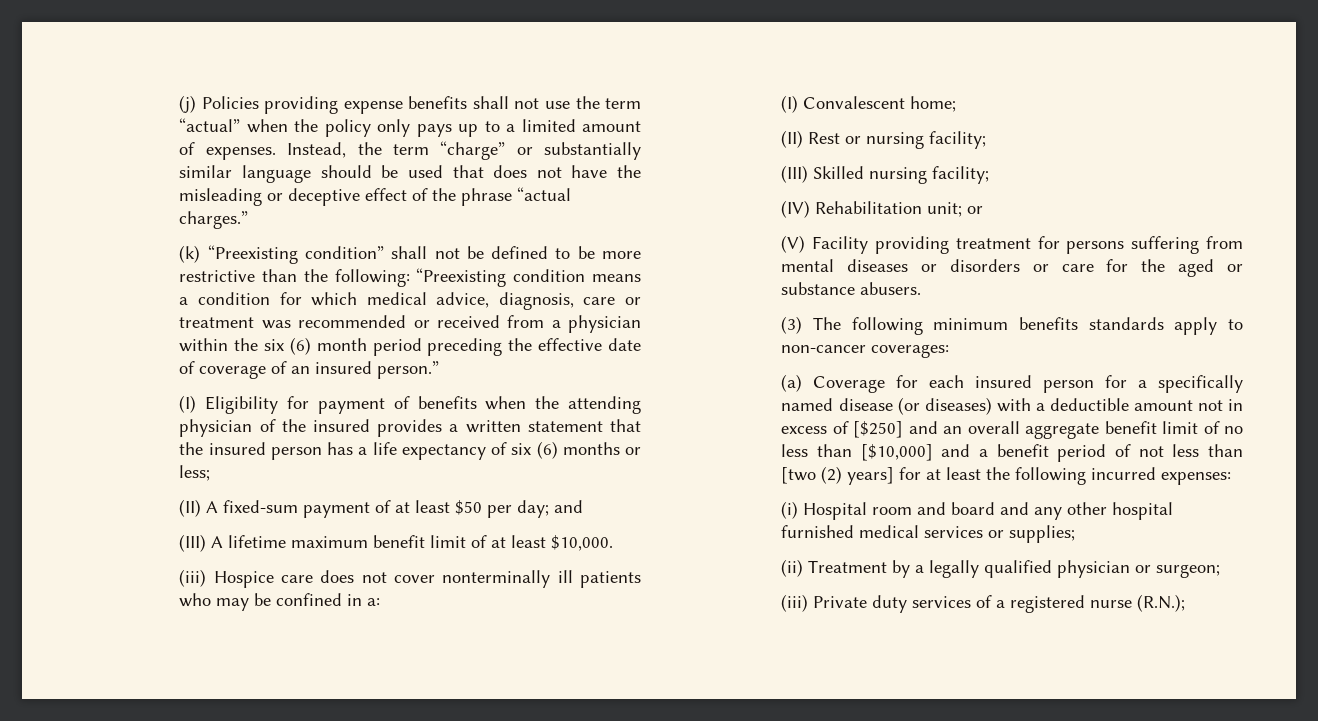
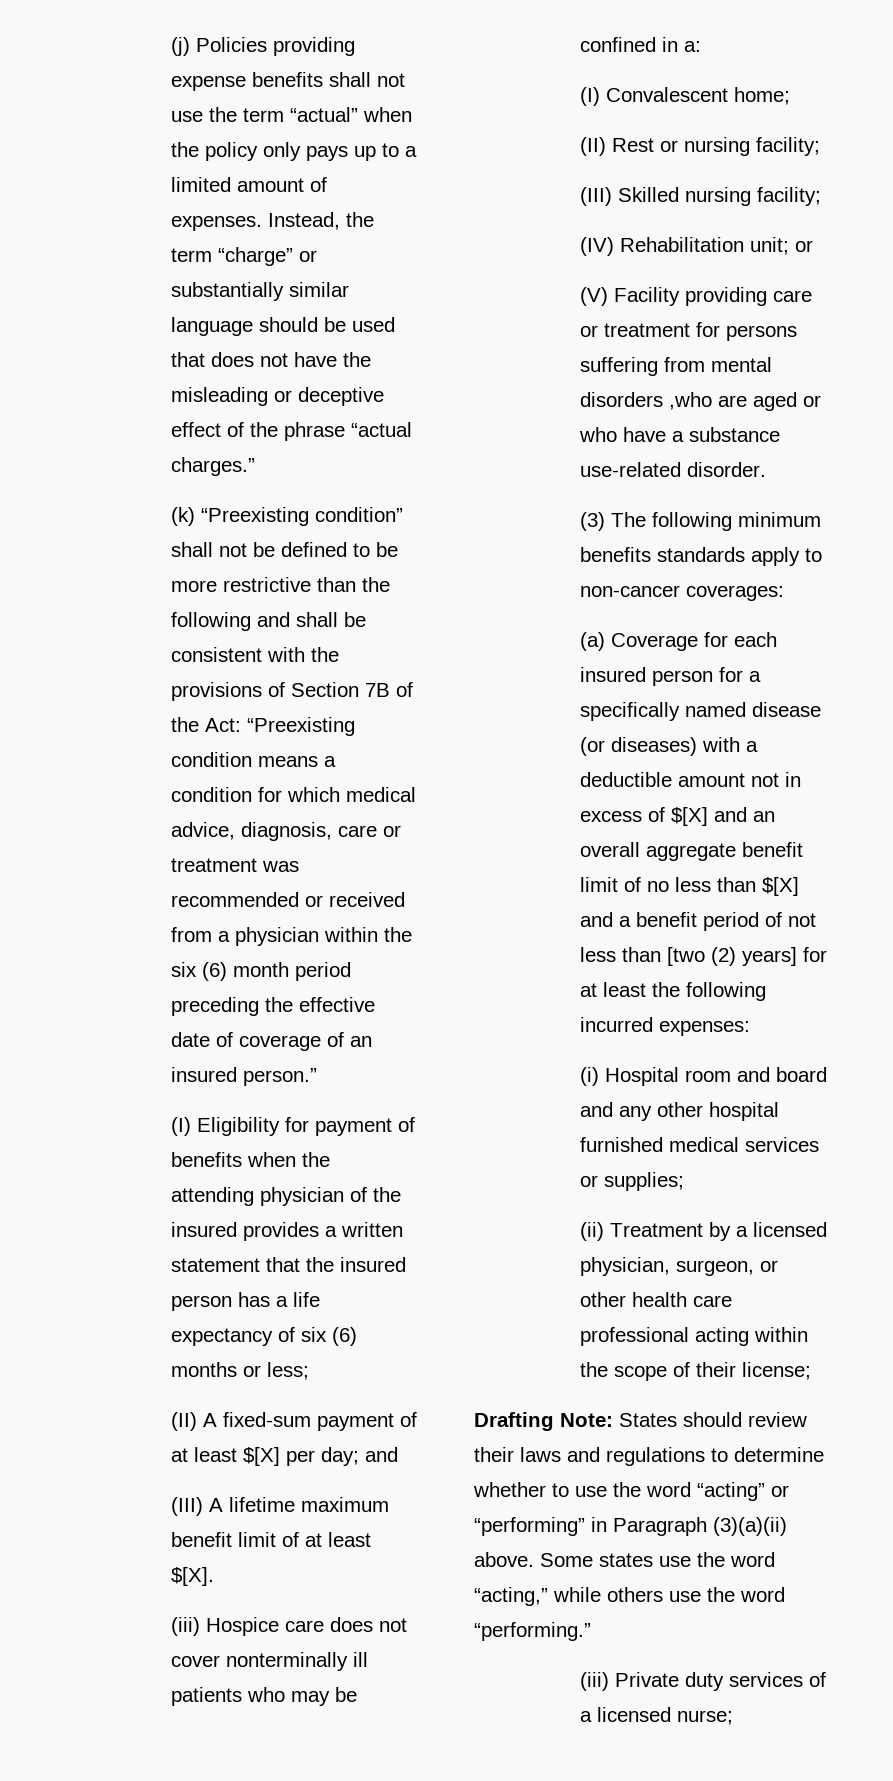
- (k) “Preexisting condition” shall not be defined to be more restrictive than the following: “Preexisting condition means a condition for which medical advice, diagnosis, care or treatment was recommended or received from a physician within the six (6) month period preceding the effective date of coverage of an insured person.”
+ (k) “Preexisting condition” shall not be defined to be more restrictive than the following and shall be consistent with the provisions of Section 7B of the Act: “Preexisting condition means a condition for which medical advice, diagnosis, care or treatment was recommended or received from a physician within the six (6) month period preceding the effective date of coverage of an insured person.”
- (II) A fixed-sum payment of at least $50 per day; and
+ (II) A fixed-sum payment of at least $[X] per day; and
- (III) A lifetime maximum benefit limit of at least $10,000.
+ (III) A lifetime maximum benefit limit of at least $[X].
- (V) Facility providing treatment for persons suffering from mental diseases or disorders or care for the aged or substance abusers.
+ (V) Facility providing care or treatment for persons suffering from mental disorders ,who are aged or who have a substance use-related disorder.
- (a) Coverage for each insured person for a specifically named disease (or diseases) with a deductible amount not in excess of [$250] and an overall aggregate benefit limit of no less than [$10,000] and a benefit period of not less than [two (2) years] for at least the following incurred expenses:
+ (a) Coverage for each insured person for a specifically named disease (or diseases) with a deductible amount not in excess of $[X] and an overall aggregate benefit limit of no less than $[X] and a benefit period of not less than [two (2) years] for at least the following incurred expenses:
- (ii) Treatment by a legally qualified physician or surgeon;
+ (ii) Treatment by a licensed physician, surgeon, or other health care professional acting within the scope of their license;
+ Drafting Note: States should review their laws and regulations to determine whether to use the word “acting” or “performing” in Paragraph (3)(a)(ii) above. Some states use the word “acting,” while others use the word “performing.”
- (iii) Private duty services of a registered nurse (R.N.);
+ (iii) Private duty services of a licensed nurse;

